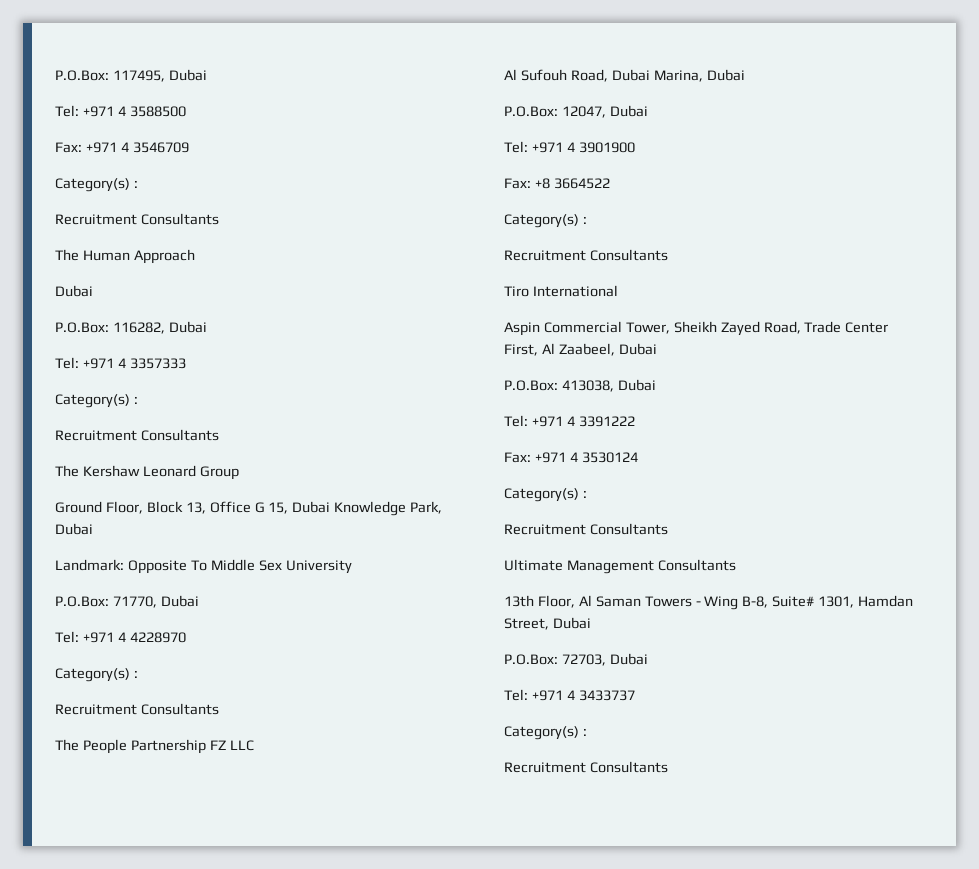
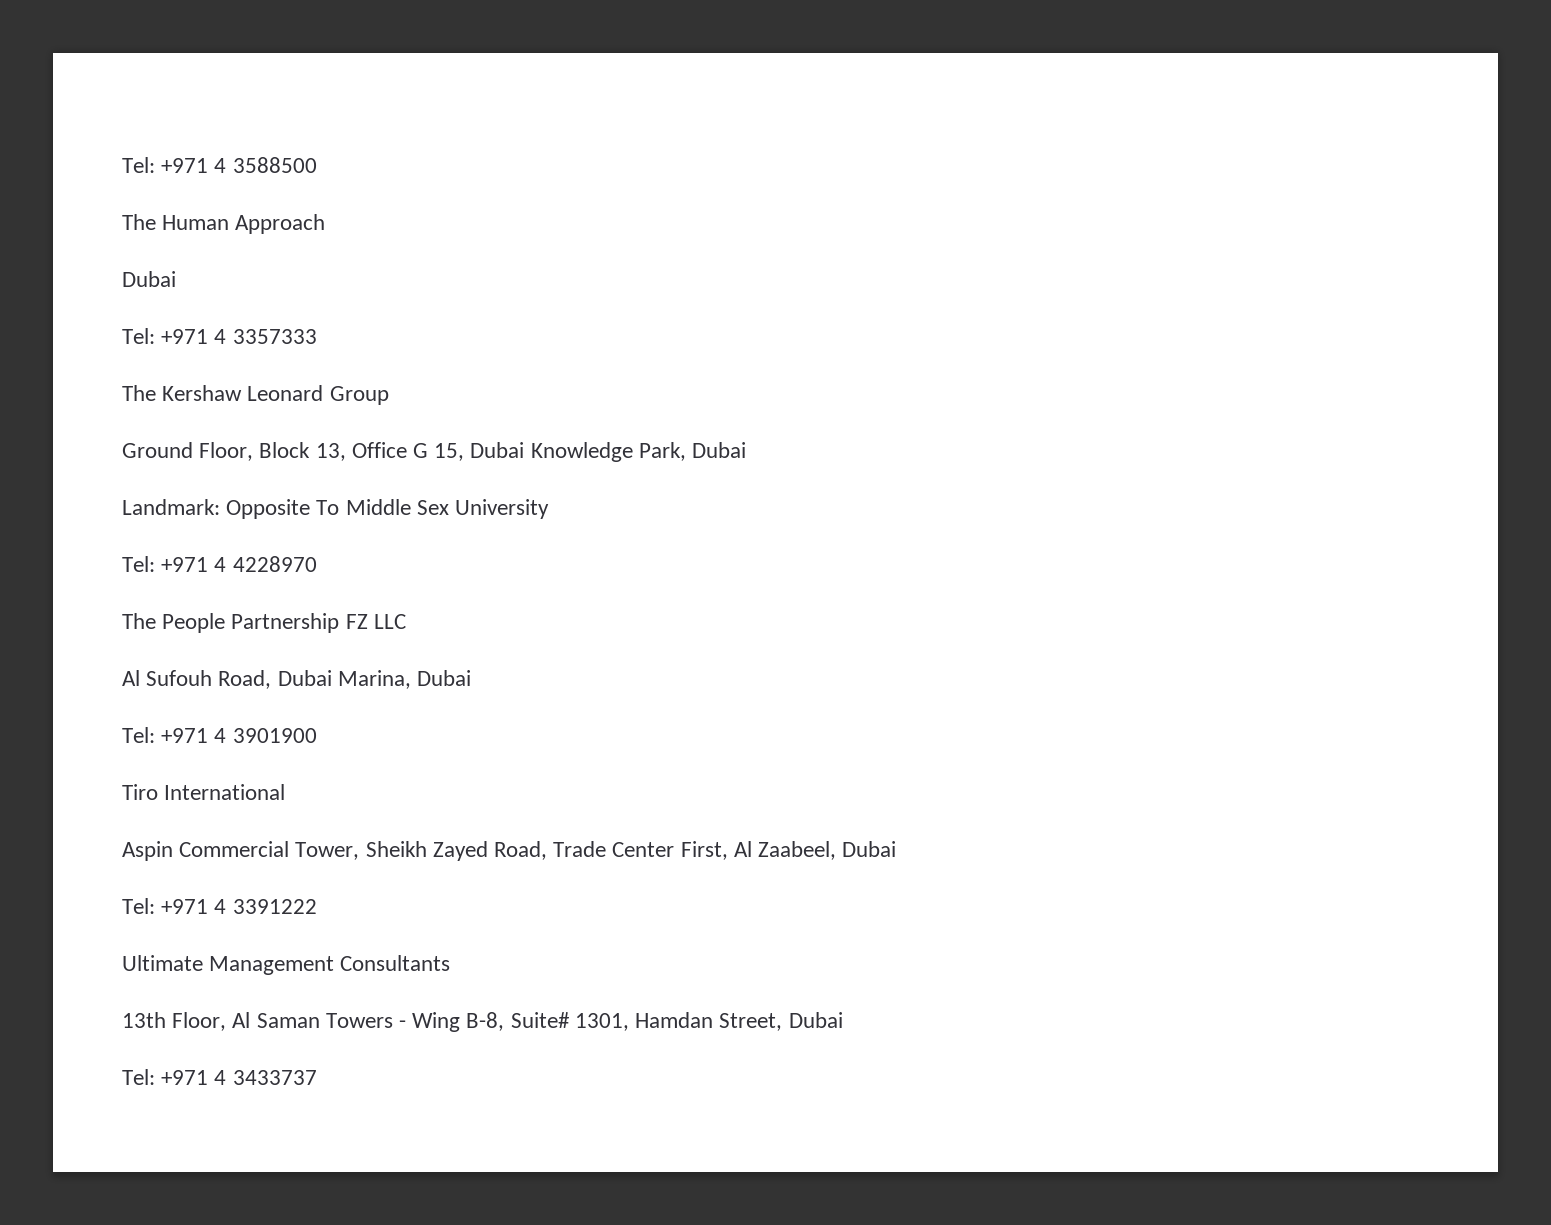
- P.O.Box: 117495, Dubai
- Fax: +971 4 3546709
- Category(s) :
- Recruitment Consultants
- P.O.Box: 116282, Dubai
  Tel: +971 4 3357333
- Category(s) :
- Recruitment Consultants
- P.O.Box: 71770, Dubai
  Tel: +971 4 4228970
- Category(s) :
- Recruitment Consultants
- P.O.Box: 12047, Dubai
- Fax: +8 3664522
- Category(s) :
- Recruitment Consultants
- P.O.Box: 413038, Dubai
- Fax: +971 4 3530124
- Category(s) :
- Recruitment Consultants
- P.O.Box: 72703, Dubai
  Tel: +971 4 3433737
- Category(s) :
- Recruitment Consultants

